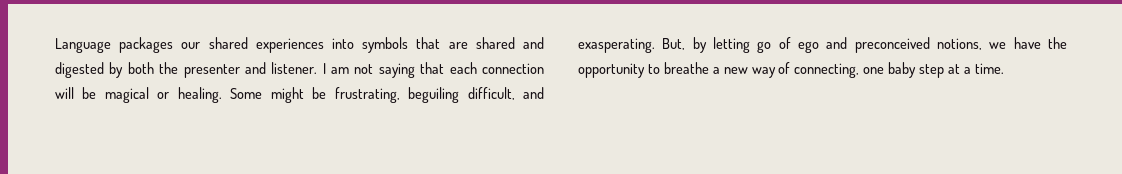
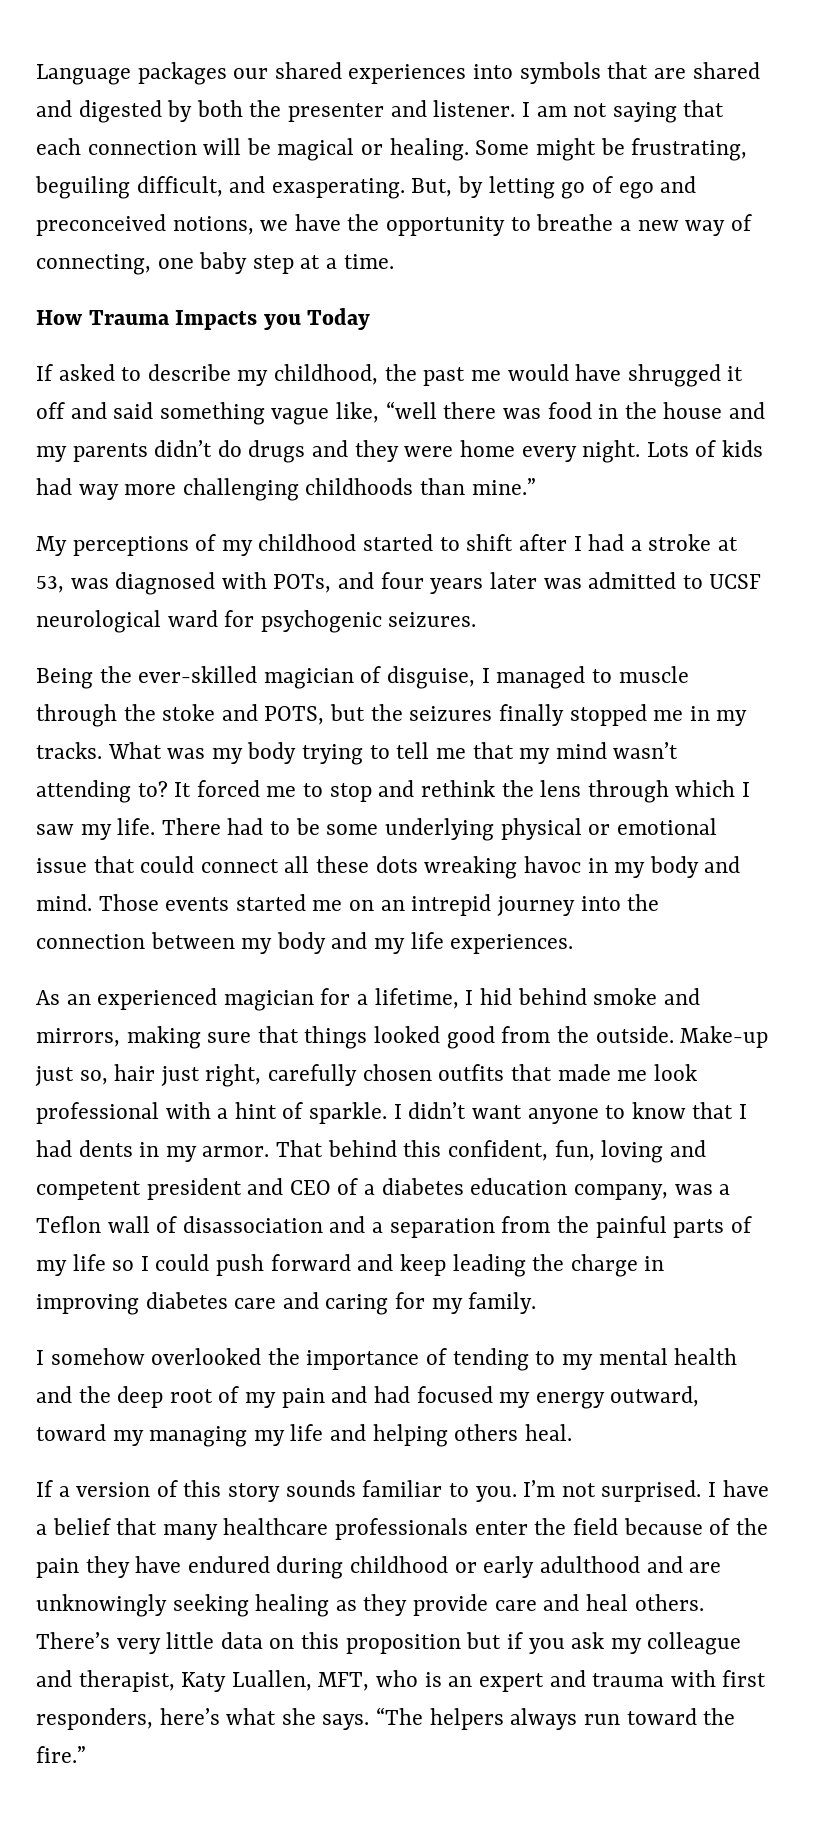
+ How Trauma Impacts you Today
+ If asked to describe my childhood, the past me would have shrugged it off and said something vague like, “well there was food in the house and my parents didn’t do drugs and they were home every night. Lots of kids had way more challenging childhoods than mine.”
+ My perceptions of my childhood started to shift after I had a stroke at 53, was diagnosed with POTs, and four years later was admitted to UCSF neurological ward for psychogenic seizures.
+ Being the ever-skilled magician of disguise, I managed to muscle through the stoke and POTS, but the seizures finally stopped me in my tracks. What was my body trying to tell me that my mind wasn’t attending to? It forced me to stop and rethink the lens through which I saw my life. There had to be some underlying physical or emotional issue that could connect all these dots wreaking havoc in my body and mind. Those events started me on an intrepid journey into the connection between my body and my life experiences.
+ As an experienced magician for a lifetime, I hid behind smoke and mirrors, making sure that things looked good from the outside. Make-up just so, hair just right, carefully chosen outfits that made me look professional with a hint of sparkle. I didn’t want anyone to know that I had dents in my armor. That behind this confident, fun, loving and competent president and CEO of a diabetes education company, was a Teflon wall of disassociation and a separation from the painful parts of my life so I could push forward and keep leading the charge in improving diabetes care and caring for my family.
+ I somehow overlooked the importance of tending to my mental health and the deep root of my pain and had focused my energy outward, toward my managing my life and helping others heal.
+ If a version of this story sounds familiar to you. I’m not surprised. I have a belief that many healthcare professionals enter the field because of the pain they have endured during childhood or early adulthood and are unknowingly seeking healing as they provide care and heal others. There’s very little data on this proposition but if you ask my colleague and therapist, Katy Luallen, MFT, who is an expert and trauma with first responders, here’s what she says. “The helpers always run toward the fire.”

